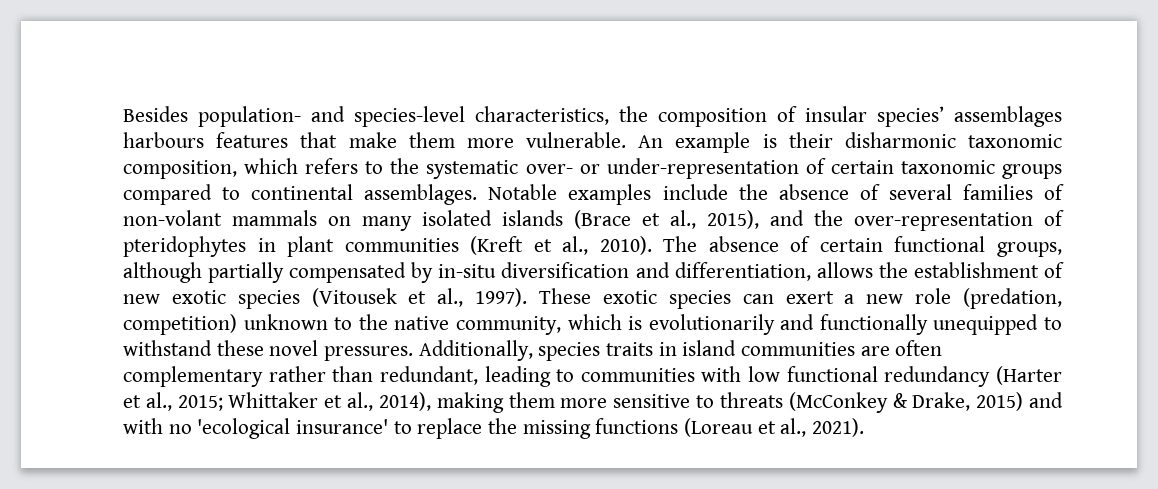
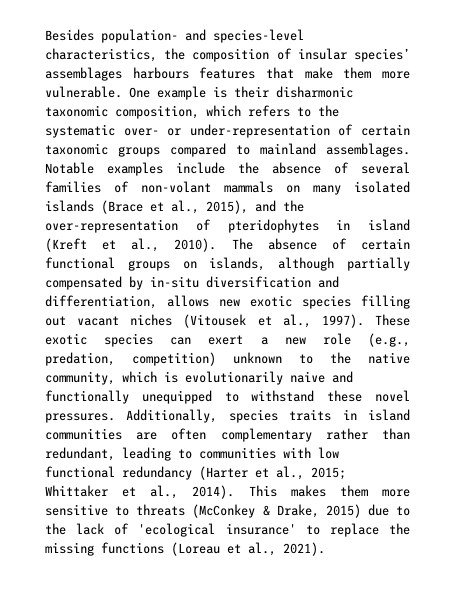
- An example is their disharmonic taxonomic composition, which refers to the systematic over- or under-representation of certain taxonomic groups compared to continental assemblages.
+ One example is their disharmonic taxonomic composition, which refers to the systematic over- or under-representation of certain taxonomic groups compared to mainland assemblages.
- Notable examples include the absence of several families of non-volant mammals on many isolated islands (Brace et al., 2015), and the over-representation of pteridophytes in plant communities (Kreft et al., 2010).
+ Notable examples include the absence of several families of non-volant mammals on many isolated islands (Brace et al., 2015), and the over-representation of pteridophytes in island (Kreft et al., 2010).
- The absence of certain functional groups, although partially compensated by in-situ diversification and differentiation, allows the establishment of new exotic species (Vitousek et al., 1997).
+ The absence of certain functional groups on islands, although partially compensated by in-situ diversification and differentiation, allows new exotic species filling out vacant niches (Vitousek et al., 1997).
- These exotic species can exert a new role (predation, competition) unknown to the native community, which is evolutionarily and functionally unequipped to withstand these novel pressures.
+ These exotic species can exert a new role (e.g., predation, competition) unknown to the native community, which is evolutionarily naive and functionally unequipped to withstand these novel pressures.
- Additionally, species traits in island communities are often complementary rather than redundant, leading to communities with low functional redundancy (Harter et al., 2015; Whittaker et al., 2014), making them more sensitive to threats (McConkey & Drake, 2015) and with no 'ecological insurance' to replace the missing functions (Loreau et al., 2021).
+ Additionally, species traits in island communities are often complementary rather than redundant, leading to communities with low functional redundancy (Harter et al., 2015; Whittaker et al., 2014). This makes them more sensitive to threats (McConkey & Drake, 2015) due to the lack of 'ecological insurance' to replace the missing functions (Loreau et al., 2021).

